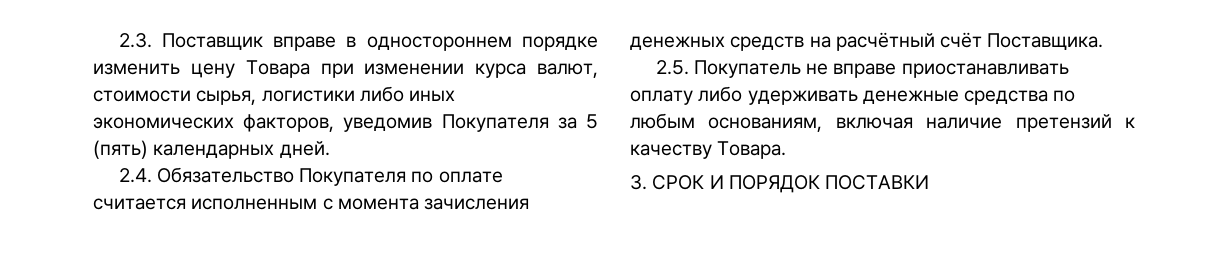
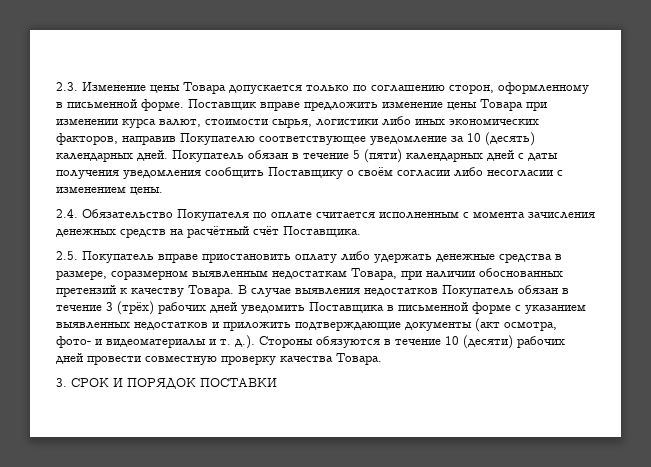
- 2.3. Поставщик вправе в одностороннем порядке изменить цену Товара при изменении курса валют, стоимости сырья, логистики либо иных экономических факторов, уведомив Покупателя за 5 (пять) календарных дней.
+ 2.3. Изменение цены Товара допускается только по соглашению сторон, оформленному в письменной форме. Поставщик вправе предложить изменение цены Товара при изменении курса валют, стоимости сырья, логистики либо иных экономических факторов, направив Покупателю соответствующее уведомление за 10 (десять) календарных дней. Покупатель обязан в течение 5 (пяти) календарных дней с даты получения уведомления сообщить Поставщику о своём согласии либо несогласии с изменением цены.
- 2.5. Покупатель не вправе приостанавливать оплату либо удерживать денежные средства по любым основаниям, включая наличие претензий к качеству Товара.
+ 2.5. Покупатель вправе приостановить оплату либо удержать денежные средства в размере, соразмерном выявленным недостаткам Товара, при наличии обоснованных претензий к качеству Товара. В случае выявления недостатков Покупатель обязан в течение 3 (трёх) рабочих дней уведомить Поставщика в письменной форме с указанием выявленных недостатков и приложить подтверждающие документы (акт осмотра, фото‑ и видеоматериалы и т. д.). Стороны обязуются в течение 10 (десяти) рабочих дней провести совместную проверку качества Товара.

